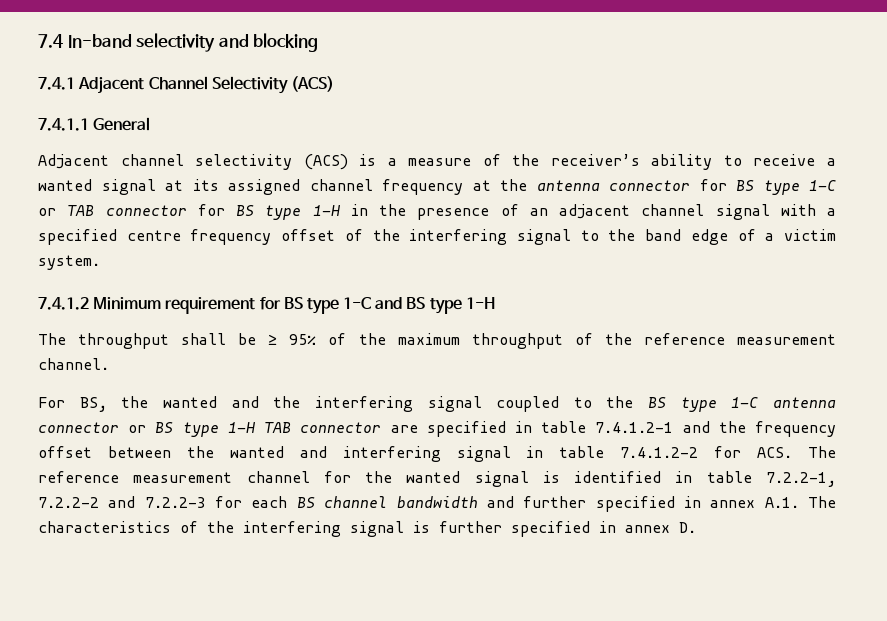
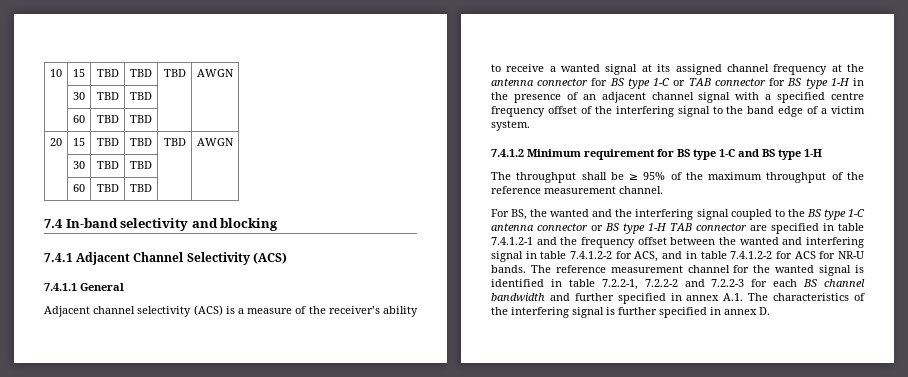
+ 10 | 15 | TBD | TBD | TBD | AWGN
+ | 30 | TBD | TBD | |
+ | 60 | TBD | TBD | |
+ 20 | 15 | TBD | TBD | TBD | AWGN
+ | 30 | TBD | TBD | |
+ | 60 | TBD | TBD | |
- For BS, the wanted and the interfering signal coupled to the BS type 1-C antenna connector or BS type 1-H TAB connector are specified in table 7.4.1.2-1 and the frequency offset between the wanted and interfering signal in table 7.4.1.2-2 for ACS. The reference measurement channel for the wanted signal is identified in table 7.2.2-1, 7.2.2-2 and 7.2.2-3 for each BS channel bandwidth and further specified in annex A.1. The characteristics of the interfering signal is further specified in annex D.
+ For BS, the wanted and the interfering signal coupled to the BS type 1-C antenna connector or BS type 1-H TAB connector are specified in table 7.4.1.2-1 and the frequency offset between the wanted and interfering signal in table 7.4.1.2-2 for ACS, and in table 7.4.1.2-2 for ACS for NR-U bands. The reference measurement channel for the wanted signal is identified in table 7.2.2-1, 7.2.2-2 and 7.2.2-3 for each BS channel bandwidth and further specified in annex A.1. The characteristics of the interfering signal is further specified in annex D.

